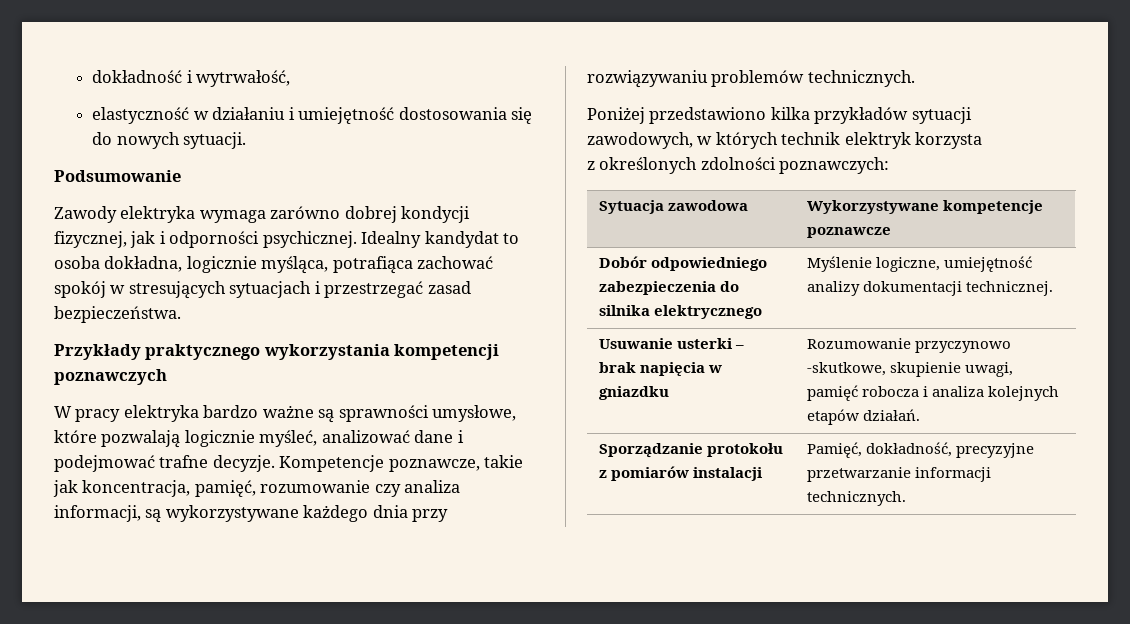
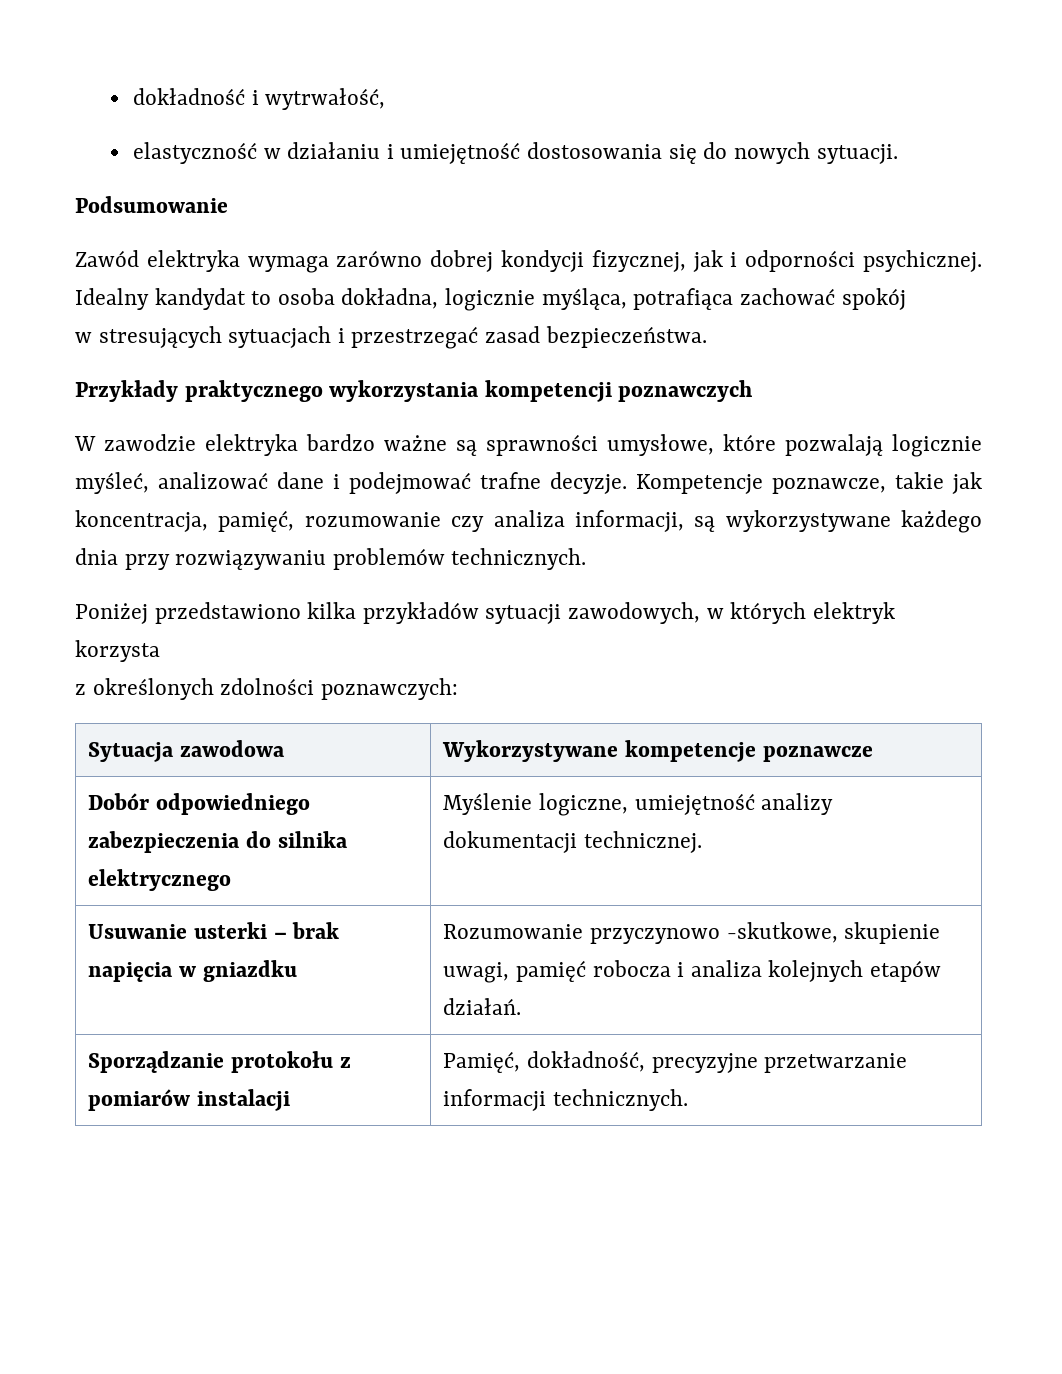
- Zawody elektryka wymaga zarówno dobrej kondycji fizycznej, jak i odporności psychicznej.
+ Zawód elektryka wymaga zarówno dobrej kondycji fizycznej, jak i odporności psychicznej.
- Idealny kandydat to osoba dokładna, logicznie myśląca, potrafiąca zachować spokój w stresujących sytuacjach i przestrzegać zasad bezpieczeństwa.
+ Idealny kandydat to osoba dokładna, logicznie myśląca, potrafiąca zachować spokój
+ w stresujących sytuacjach i przestrzegać zasad bezpieczeństwa.
- W pracy elektryka bardzo ważne są sprawności umysłowe, które pozwalają logicznie myśleć, analizować dane i podejmować trafne decyzje.
+ W zawodzie elektryka bardzo ważne są sprawności umysłowe, które pozwalają logicznie myśleć, analizować dane i podejmować trafne decyzje.
- Poniżej przedstawiono kilka przykładów sytuacji zawodowych, w których technik elektryk korzysta
+ Poniżej przedstawiono kilka przykładów sytuacji zawodowych, w których elektryk korzysta

